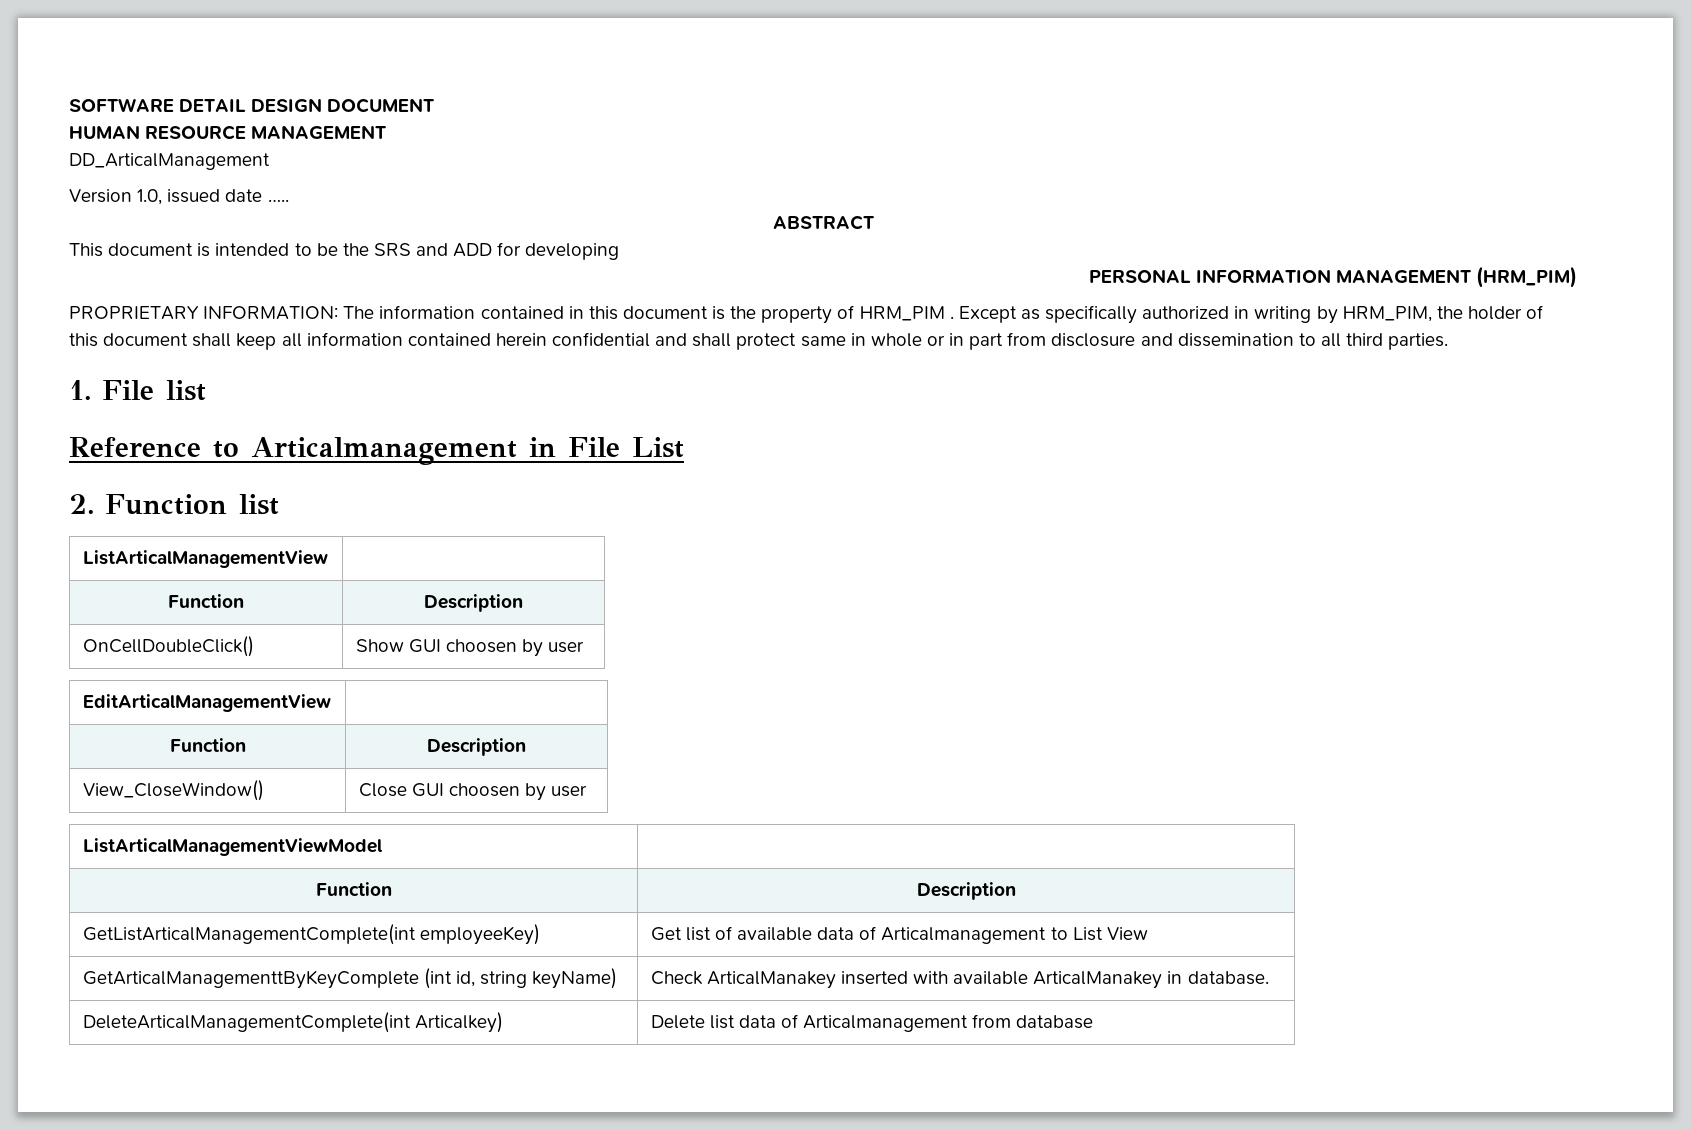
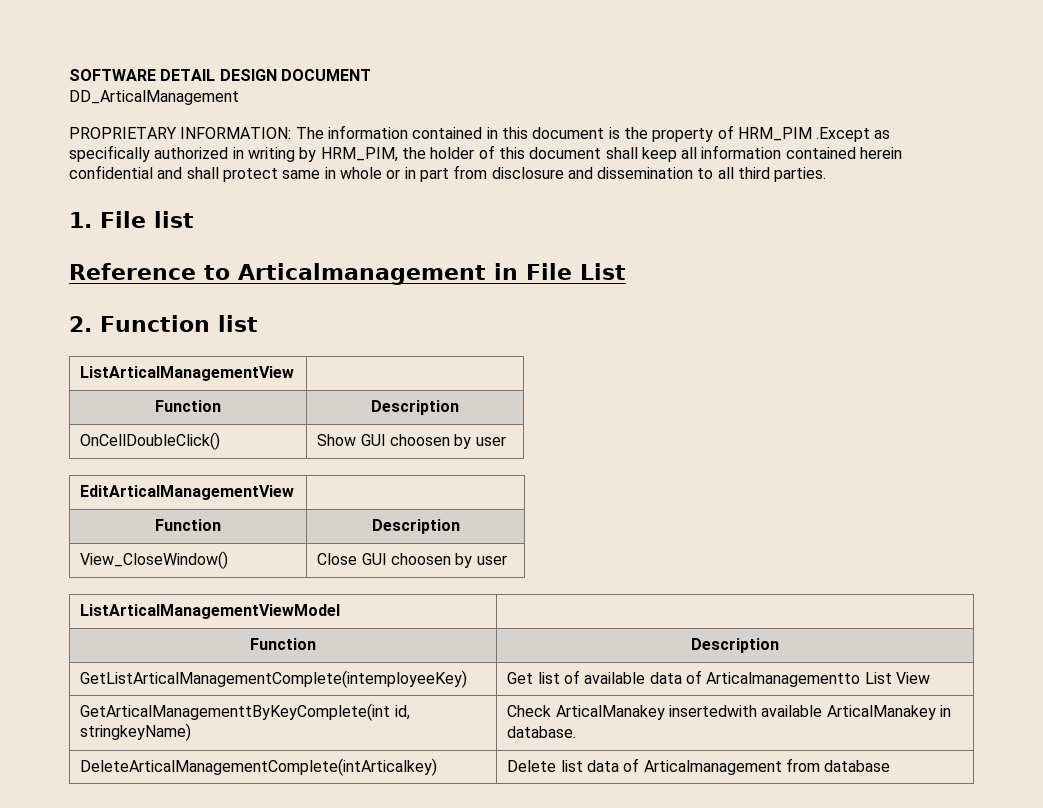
- HUMAN RESOURCE MANAGEMENT
  DD_ArticalManagement
- Version 1.0, issued date …..
- ABSTRACT
- This document is intended to be the SRS and ADD for developing
- PERSONAL INFORMATION MANAGEMENT (HRM_PIM)
- PROPRIETARY INFORMATION: The information contained in this document is the property of HRM_PIM . Except as specifically authorized in writing by HRM_PIM, the holder of this document shall keep all information contained herein confidential and shall protect same in whole or in part from disclosure and dissemination to all third parties.
+ PROPRIETARY INFORMATION: The information contained in this document is the property of HRM_PIM .Except as specifically authorized in writing by HRM_PIM, the holder of this document shall keep all information contained herein confidential and shall protect same in whole or in part from disclosure and dissemination to all third parties.
- GetListArticalManagementComplete(int employeeKey) | Get list of available data of Articalmanagement to List View
+ GetListArticalManagementComplete(intemployeeKey) | Get list of available data of Articalmanagementto List View
- GetArticalManagementtByKeyComplete (int id, string keyName) | Check ArticalManakey inserted with available ArticalManakey in database.
+ GetArticalManagementtByKeyComplete(int id, stringkeyName) | Check ArticalManakey insertedwith available ArticalManakey in database.
- DeleteArticalManagementComplete(int Articalkey) | Delete list data of Articalmanagement from database
+ DeleteArticalManagementComplete(intArticalkey) | Delete list data of Articalmanagement from database

